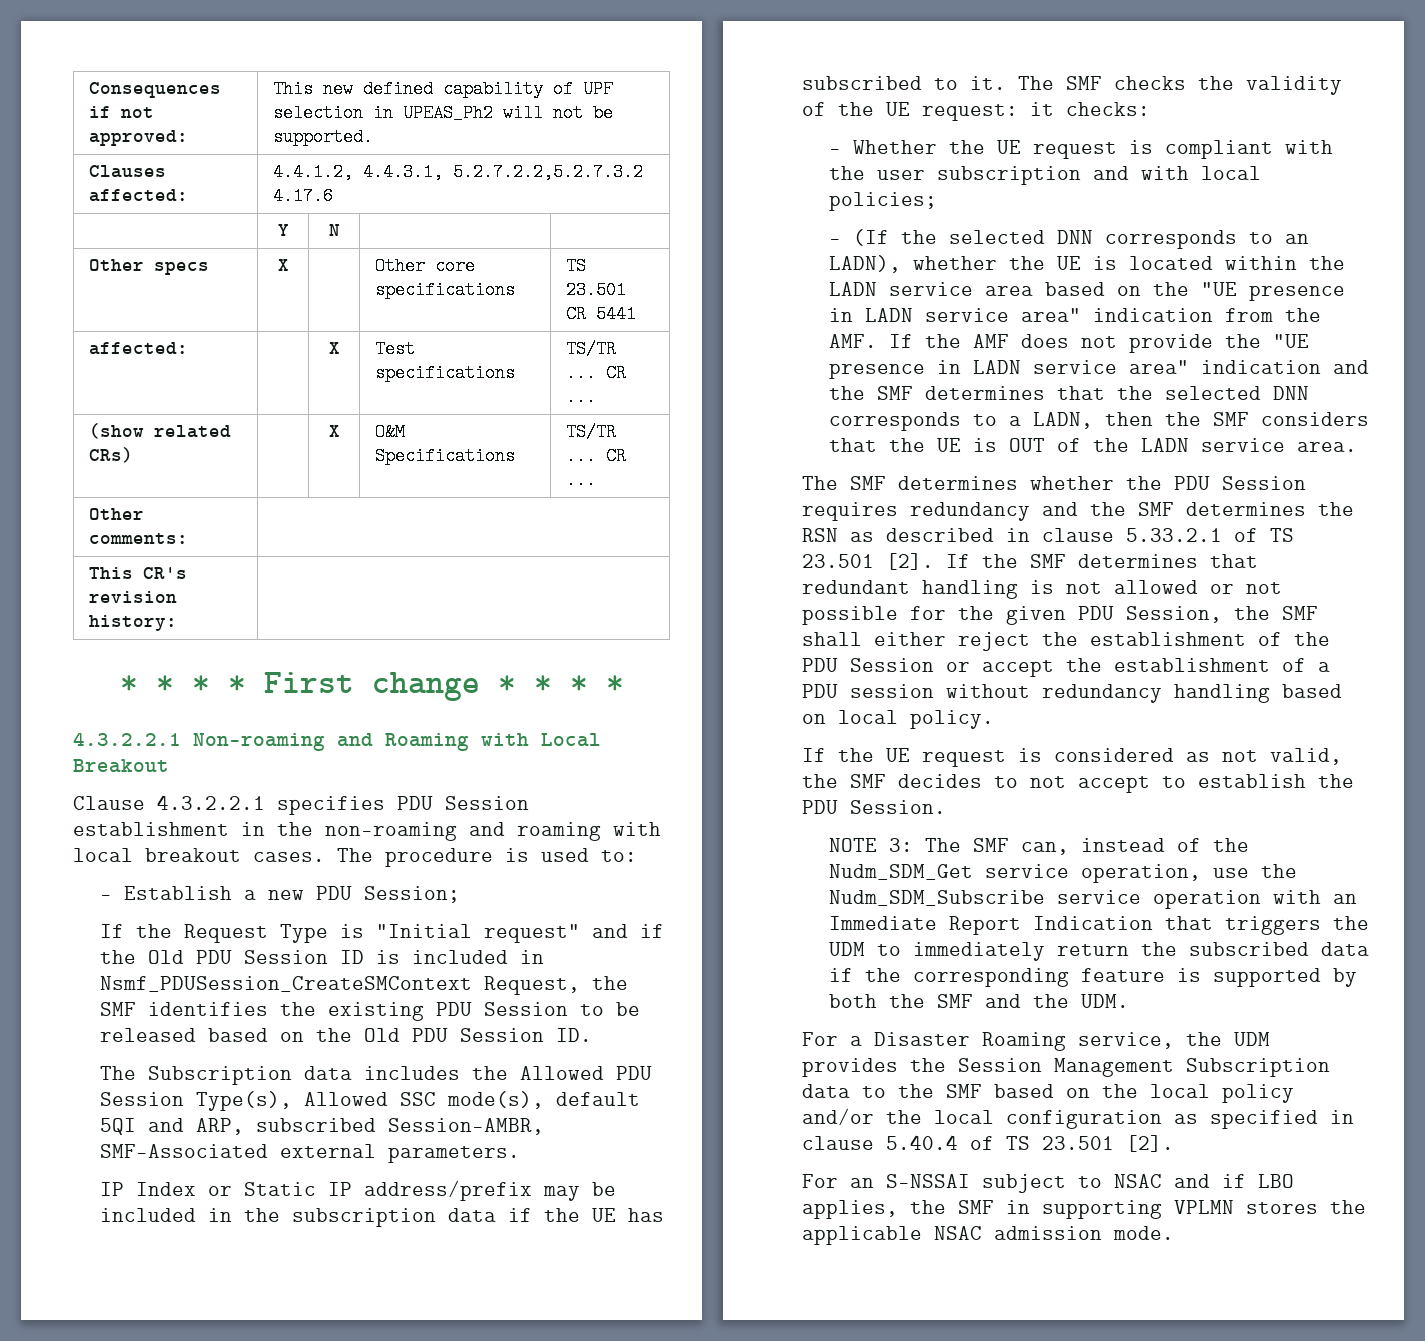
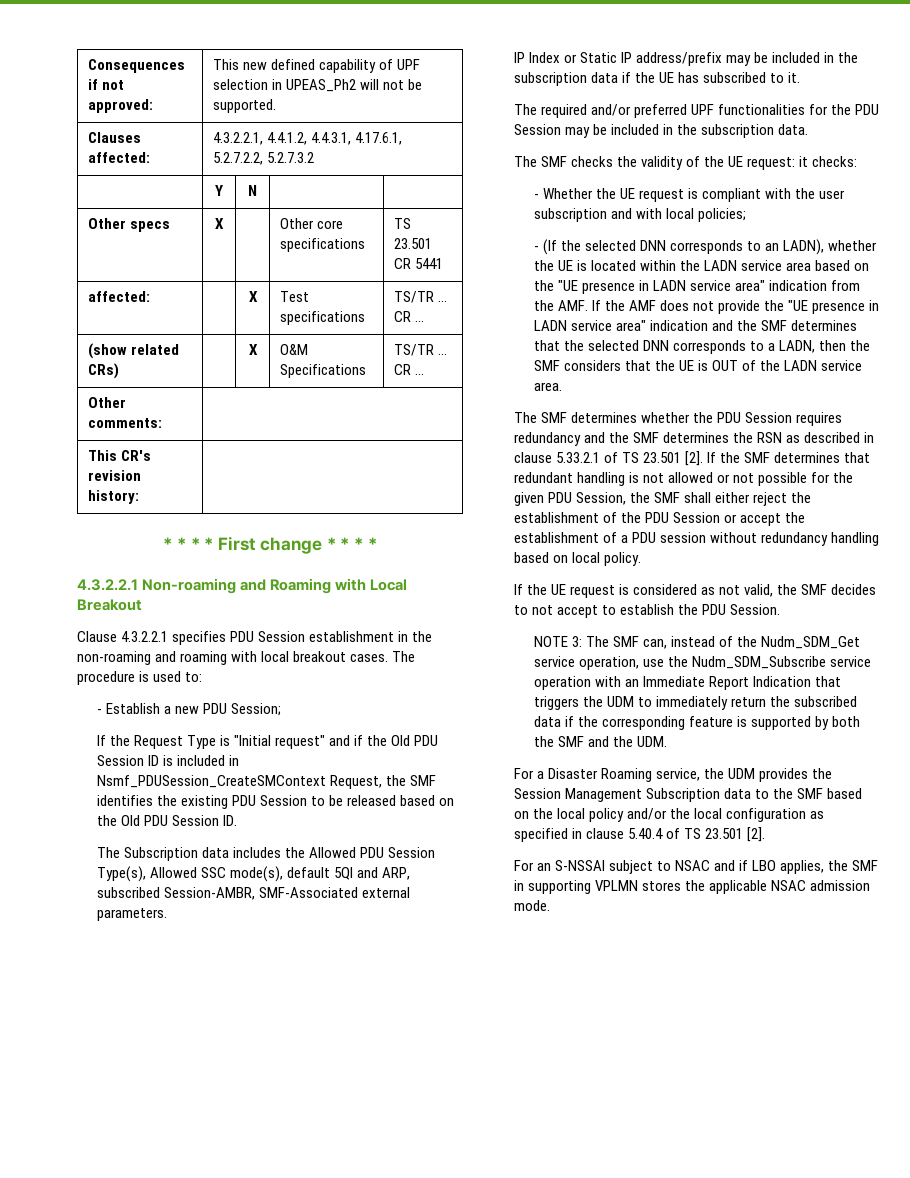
- Clauses affected: | 4.4.1.2, 4.4.3.1, 5.2.7.2.2,5.2.7.3.2 4.17.6
+ Clauses affected: | 4.3.2.2.1, 4.4.1.2, 4.4.3.1, 4.17.6.1, 5.2.7.2.2, 5.2.7.3.2
- IP Index or Static IP address/prefix may be included in the subscription data if the UE has subscribed to it. The SMF checks the validity of the UE request: it checks:
+ IP Index or Static IP address/prefix may be included in the subscription data if the UE has subscribed to it.
+ The required and/or preferred UPF functionalities for the PDU Session may be included in the subscription data.
+ The SMF checks the validity of the UE request: it checks:

